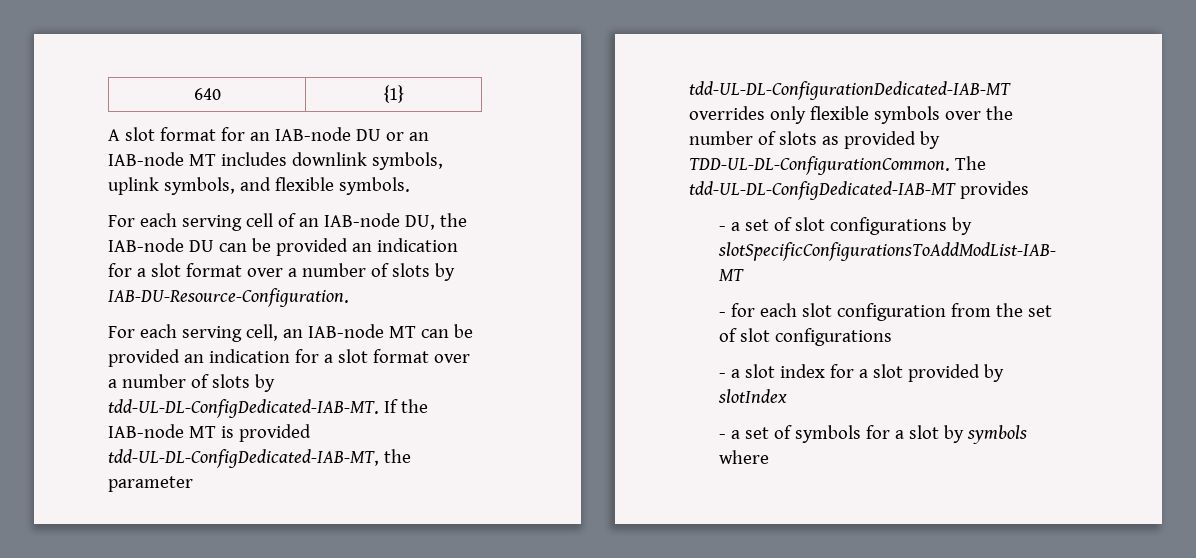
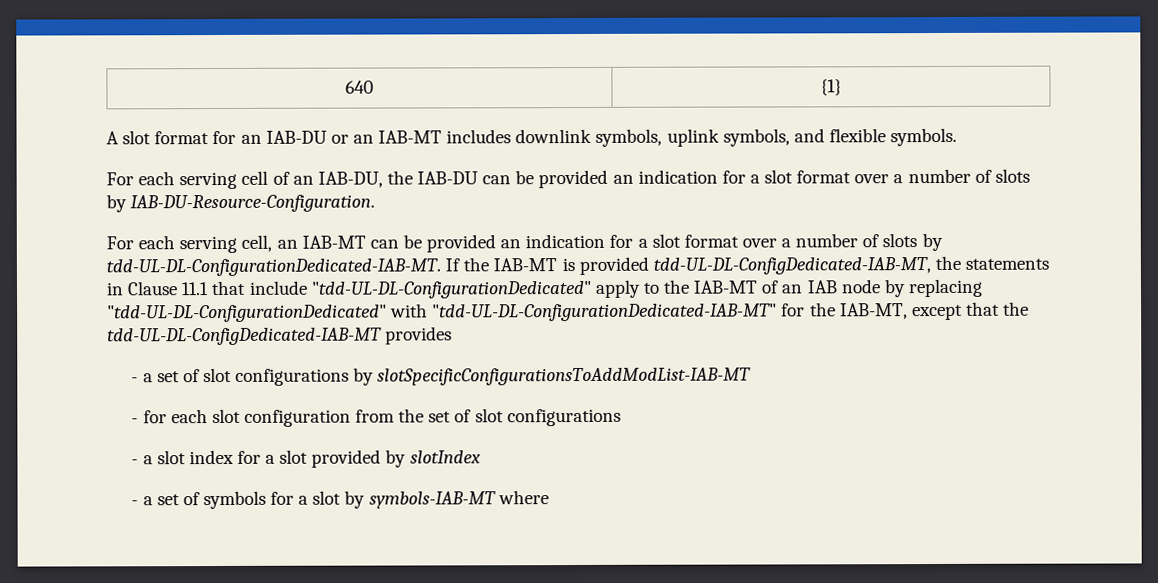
- A slot format for an IAB-node DU or an IAB-node MT includes downlink symbols, uplink symbols, and flexible symbols.
+ A slot format for an IAB-DU or an IAB-MT includes downlink symbols, uplink symbols, and flexible symbols.
- For each serving cell of an IAB-node DU, the IAB-node DU can be provided an indication for a slot format over a number of slots by IAB-DU-Resource-Configuration.
+ For each serving cell of an IAB-DU, the IAB-DU can be provided an indication for a slot format over a number of slots by IAB-DU-Resource-Configuration.
- For each serving cell, an IAB-node MT can be provided an indication for a slot format over a number of slots by tdd-UL-DL-ConfigDedicated-IAB-MT.
+ For each serving cell, an IAB-MT can be provided an indication for a slot format over a number of slots by tdd-UL-DL-ConfigurationDedicated-IAB-MT.
- If the IAB-node MT is provided tdd-UL-DL-ConfigDedicated-IAB-MT, the parameter tdd-UL-DL-ConfigurationDedicated-IAB-MT overrides only flexible symbols over the number of slots as provided by TDD-UL-DL-ConfigurationCommon. The tdd-UL-DL-ConfigDedicated-IAB-MT provides
+ If the IAB-MT is provided tdd-UL-DL-ConfigDedicated-IAB-MT, the statements in Clause 11.1 that include "tdd-UL-DL-ConfigurationDedicated" apply to the IAB-MT of an IAB node by replacing "tdd-UL-DL-ConfigurationDedicated" with "tdd-UL-DL-ConfigurationDedicated-IAB-MT" for the IAB-MT, except that the tdd-UL-DL-ConfigDedicated-IAB-MT provides
- - a set of symbols for a slot by symbols where
+ - a set of symbols for a slot by symbols-IAB-MT where

